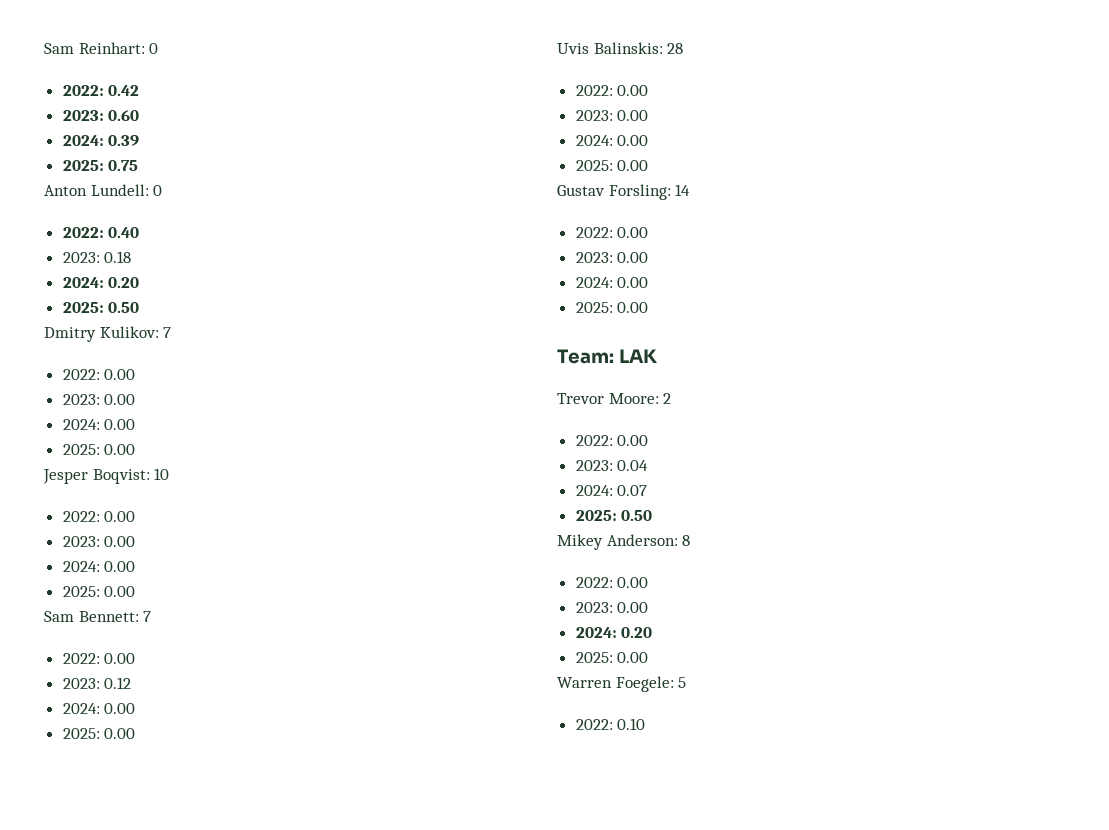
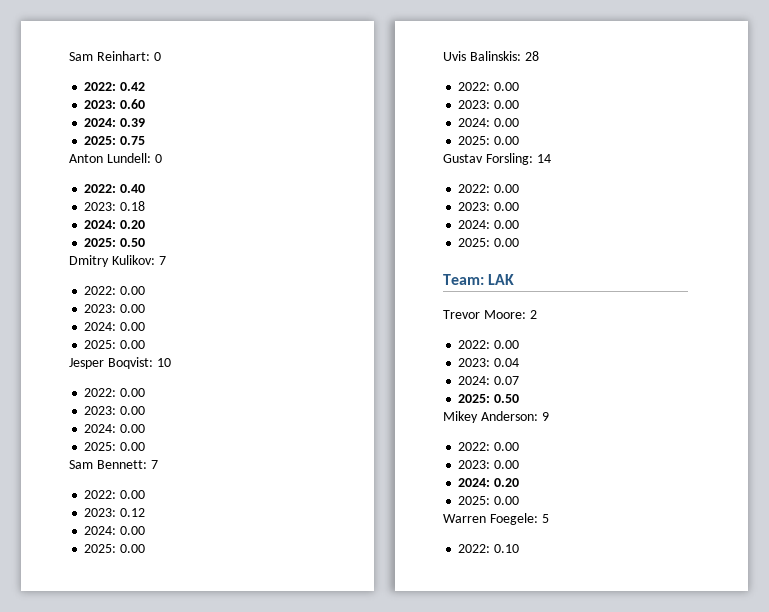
- Mikey Anderson: 8
+ Mikey Anderson: 9

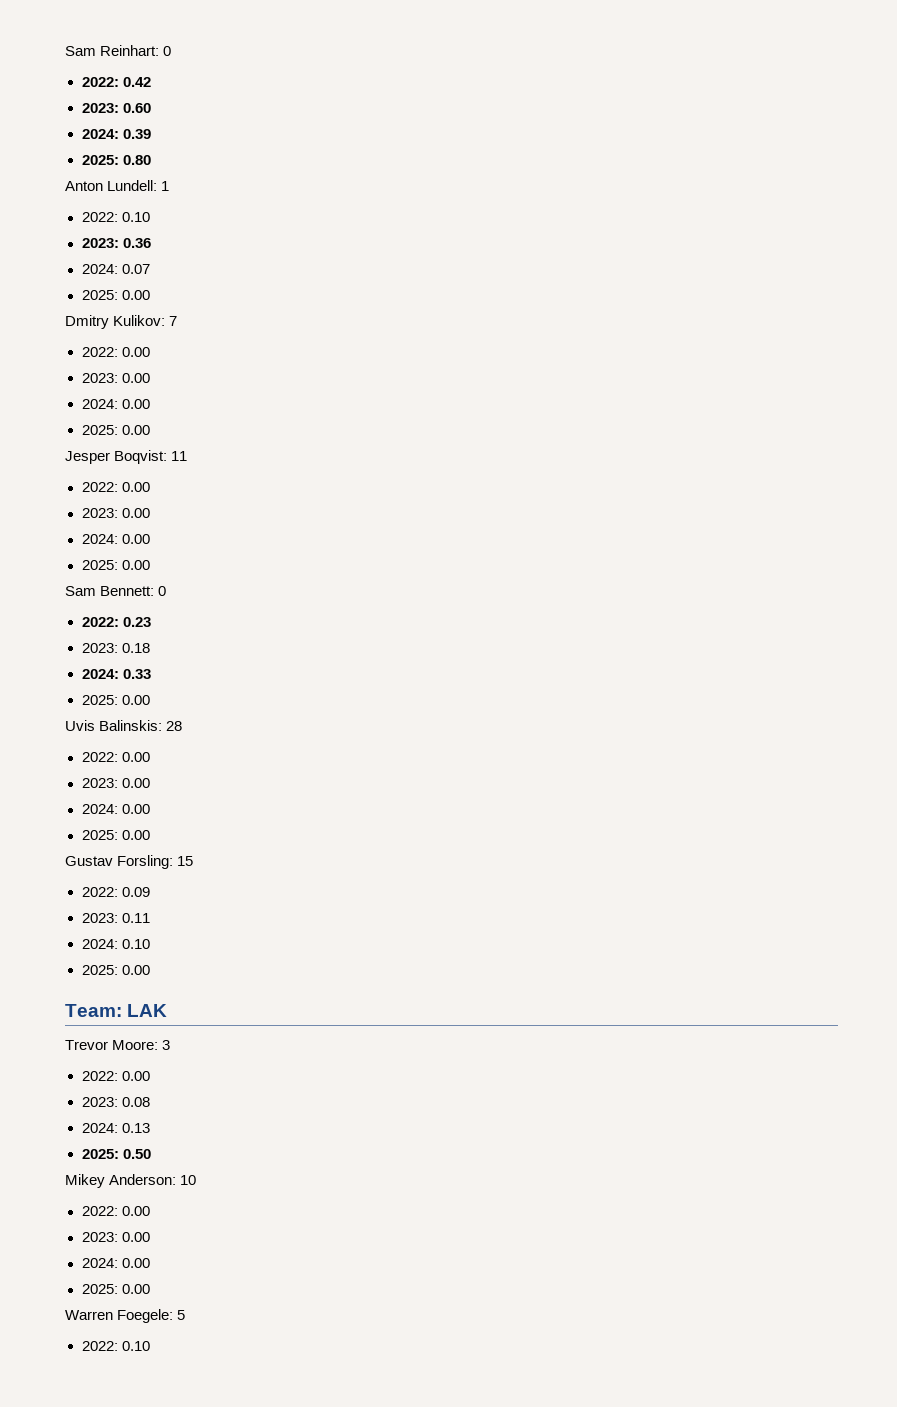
- 2025: 0.75
+ 2025: 0.80
- Anton Lundell: 0
- 2022: 0.40
- 2023: 0.18
- 2024: 0.20
- 2025: 0.50
+ Anton Lundell: 1
+ 2022: 0.10
+ 2023: 0.36
+ 2024: 0.07
+ 2025: 0.00
- Jesper Boqvist: 10
+ Jesper Boqvist: 11
- Sam Bennett: 7
- 2022: 0.00
- 2023: 0.12
- 2024: 0.00
+ Sam Bennett: 0
+ 2022: 0.23
+ 2023: 0.18
+ 2024: 0.33
- Gustav Forsling: 14
+ Gustav Forsling: 15
+ 2022: 0.09
+ 2023: 0.11
+ 2024: 0.10
+ 2025: 0.00
+ Team: LAK
+ Trevor Moore: 3
+ 2022: 0.00
+ 2023: 0.08
+ 2024: 0.13
+ 2025: 0.50
+ Mikey Anderson: 10
  2022: 0.00
  2023: 0.00
  2024: 0.00
- 2025: 0.00
- Team: LAK
- Trevor Moore: 2
- 2022: 0.00
- 2023: 0.04
- 2024: 0.07
- 2025: 0.50
- Mikey Anderson: 9
- 2022: 0.00
- 2023: 0.00
- 2024: 0.20

